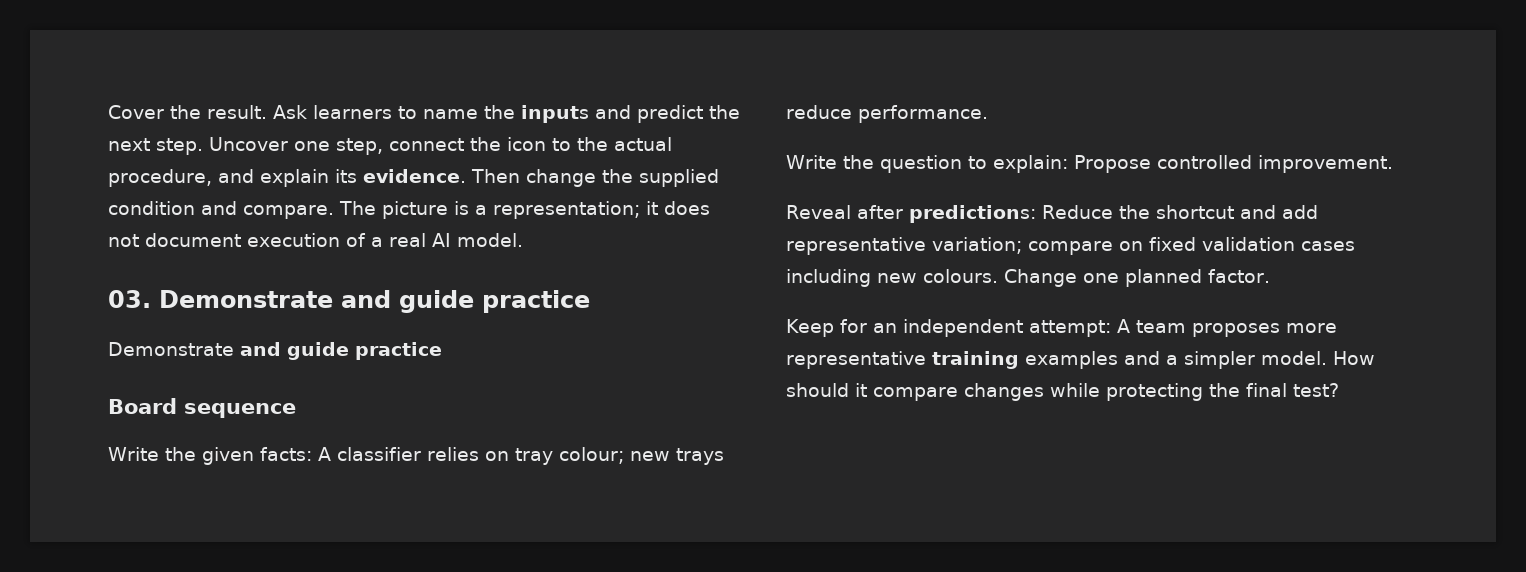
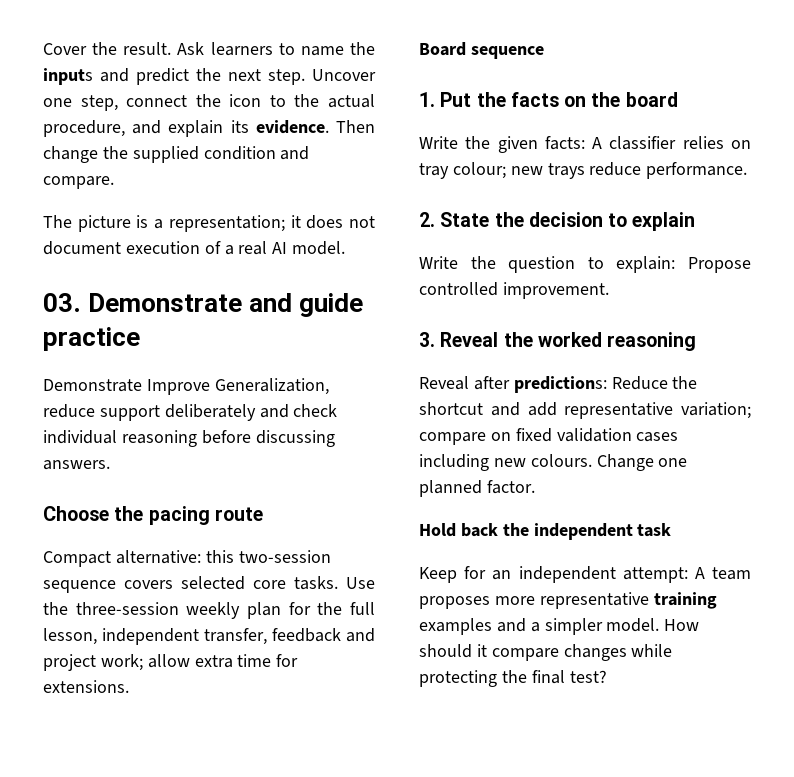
- Then change the supplied condition and compare. The picture is a representation; it does not document execution of a real AI model.
+ Then change the supplied condition and compare.
+ The picture is a representation; it does not document execution of a real AI model.
  03. Demonstrate and guide practice
- Demonstrate and guide practice
+ Demonstrate Improve Generalization, reduce support deliberately and check individual reasoning before discussing answers.
+ Choose the pacing route
+ Compact alternative: this two-session sequence covers selected core tasks. Use the three-session weekly plan for the full lesson, independent transfer, feedback and project work; allow extra time for extensions.
  Board sequence
+ 1. Put the facts on the board
+ 2. State the decision to explain
+ 3. Reveal the worked reasoning
+ Hold back the independent task

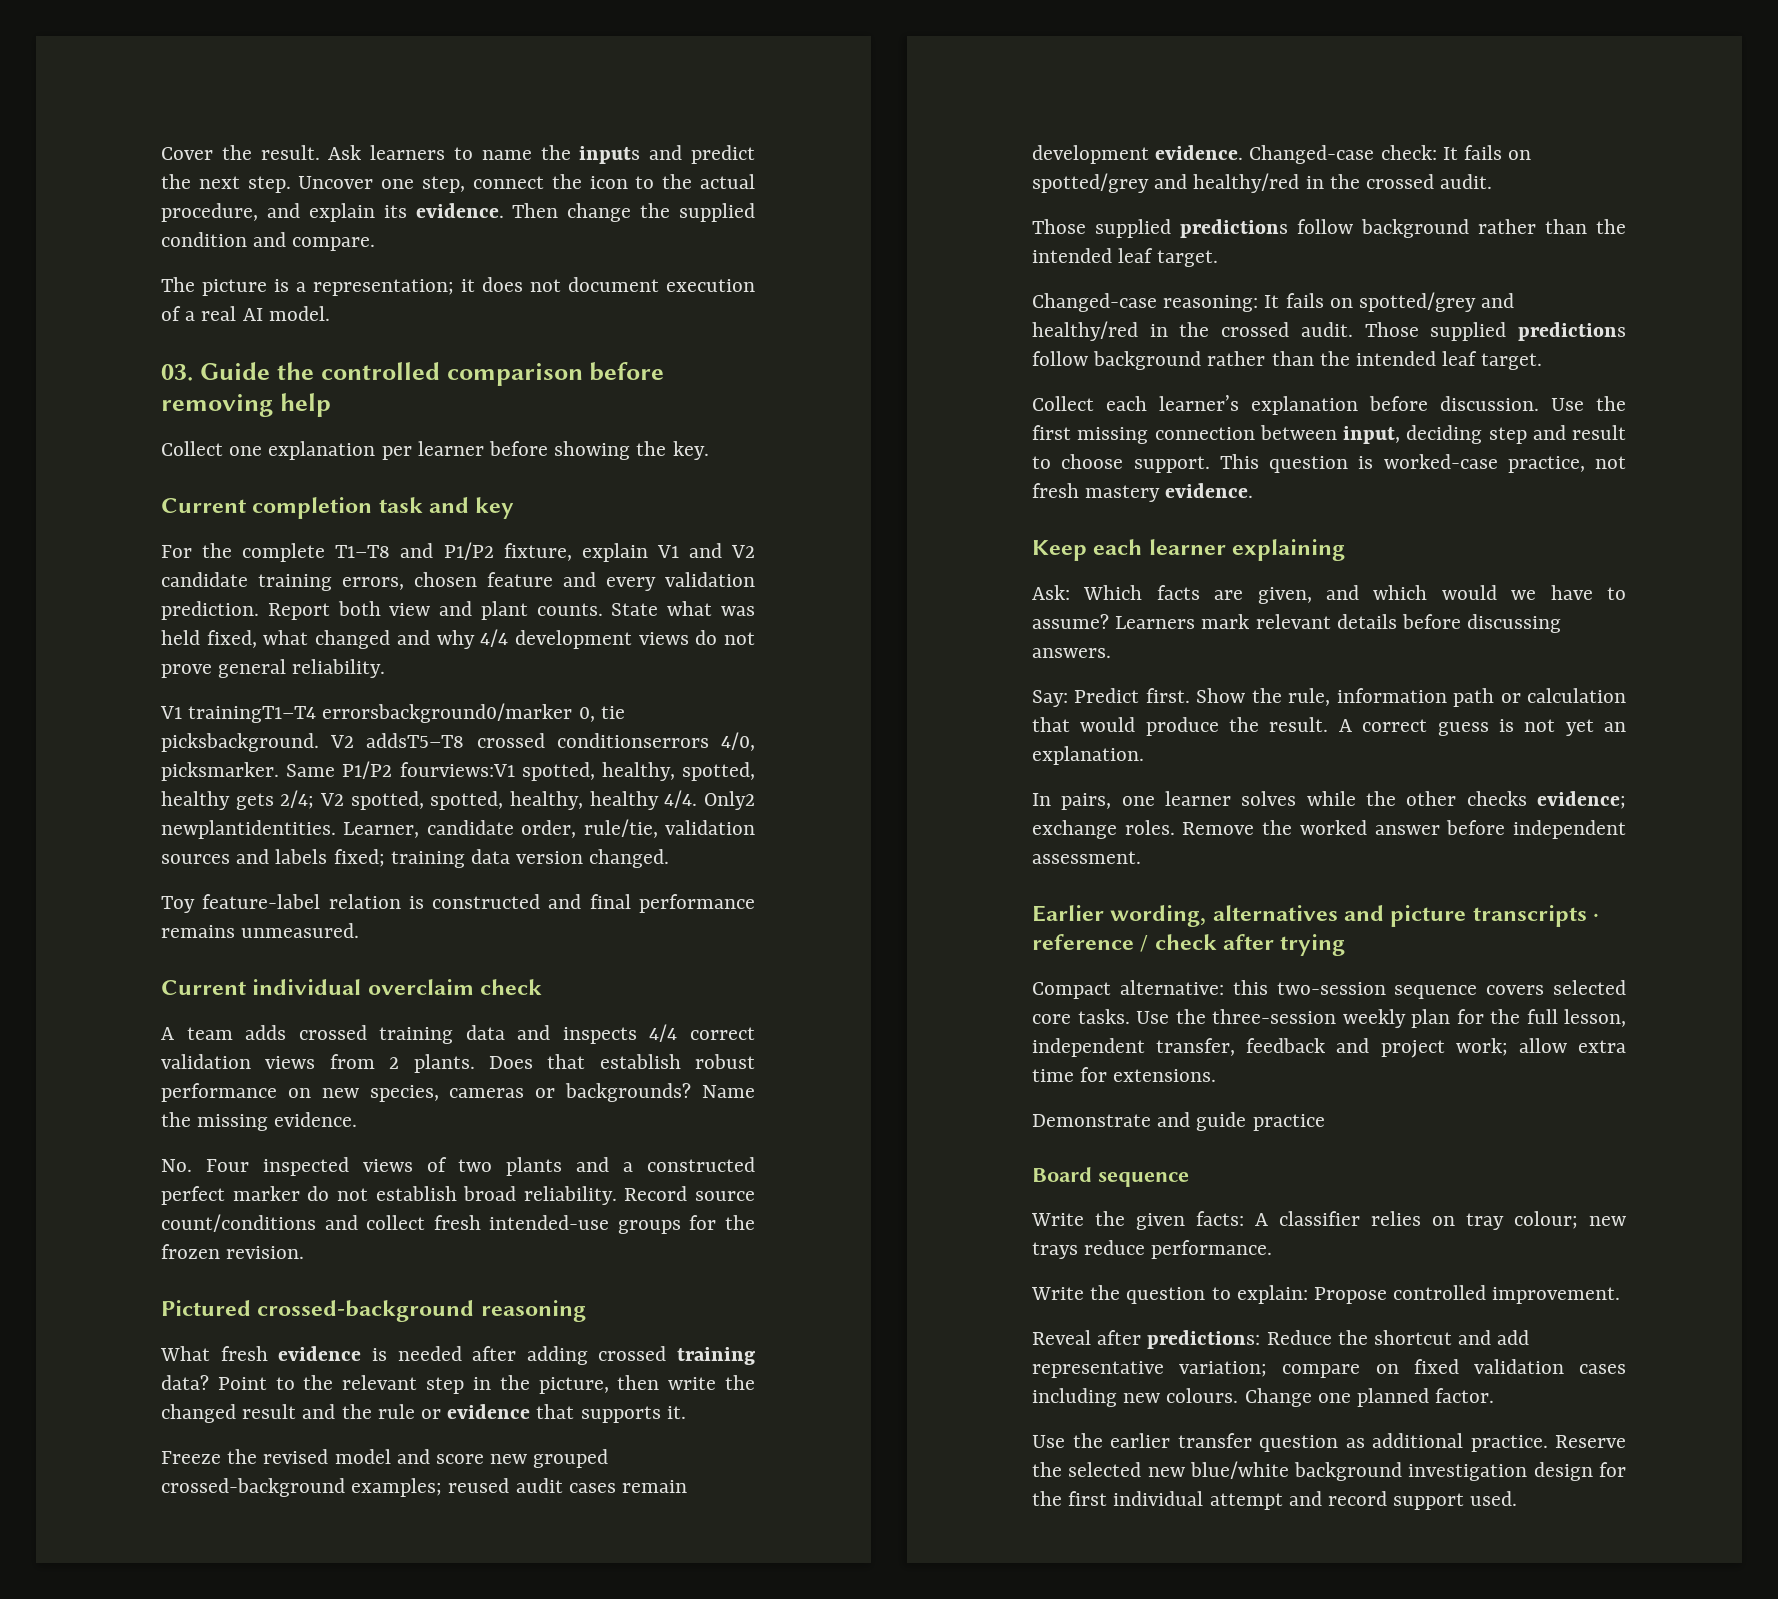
- 03. Demonstrate and guide practice
- Demonstrate Improve Generalization, reduce support deliberately and check individual reasoning before discussing answers.
- Choose the pacing route
+ 03. Guide the controlled comparison before removing help
+ Collect one explanation per learner before showing the key.
+ Current completion task and key
+ For the complete T1–T8 and P1/P2 fixture, explain V1 and V2 candidate training errors, chosen feature and every validation prediction. Report both view and plant counts. State what was held fixed, what changed and why 4/4 development views do not prove general reliability.
+ V1 trainingT1–T4 errorsbackground0/marker 0, tie picksbackground. V2 addsT5–T8 crossed conditionserrors 4/0, picksmarker. Same P1/P2 fourviews:V1 spotted, healthy, spotted, healthy gets 2/4; V2 spotted, spotted, healthy, healthy 4/4. Only2 newplantidentities. Learner, candidate order, rule/tie, validation sources and labels fixed; training data version changed.
+ Toy feature-label relation is constructed and final performance remains unmeasured.
+ Current individual overclaim check
+ A team adds crossed training data and inspects 4/4 correct validation views from 2 plants. Does that establish robust performance on new species, cameras or backgrounds? Name the missing evidence.
+ No. Four inspected views of two plants and a constructed perfect marker do not establish broad reliability. Record source count/conditions and collect fresh intended-use groups for the frozen revision.
+ Pictured crossed-background reasoning
+ What fresh evidence is needed after adding crossed training data? Point to the relevant step in the picture, then write the changed result and the rule or evidence that supports it.
+ Freeze the revised model and score new grouped crossed-background examples; reused audit cases remain development evidence. Changed-case check: It fails on spotted/grey and healthy/red in the crossed audit.
+ Those supplied predictions follow background rather than the intended leaf target.
+ Changed-case reasoning: It fails on spotted/grey and healthy/red in the crossed audit. Those supplied predictions follow background rather than the intended leaf target.
+ Collect each learner’s explanation before discussion. Use the first missing connection between input, deciding step and result to choose support. This question is worked-case practice, not fresh mastery evidence.
+ Keep each learner explaining
+ Ask: Which facts are given, and which would we have to assume? Learners mark relevant details before discussing answers.
+ Say: Predict first. Show the rule, information path or calculation that would produce the result. A correct guess is not yet an explanation.
+ In pairs, one learner solves while the other checks evidence; exchange roles. Remove the worked answer before independent assessment.
+ Earlier wording, alternatives and picture transcripts · reference / check after trying
+ Demonstrate and guide practice
  Board sequence
- 1. Put the facts on the board
- 2. State the decision to explain
- 3. Reveal the worked reasoning
- Hold back the independent task
- Keep for an independent attempt: A team proposes more representative training examples and a simpler model. How should it compare changes while protecting the final test?
+ Use the earlier transfer question as additional practice. Reserve the selected new blue/white background investigation design for the first individual attempt and record support used.

